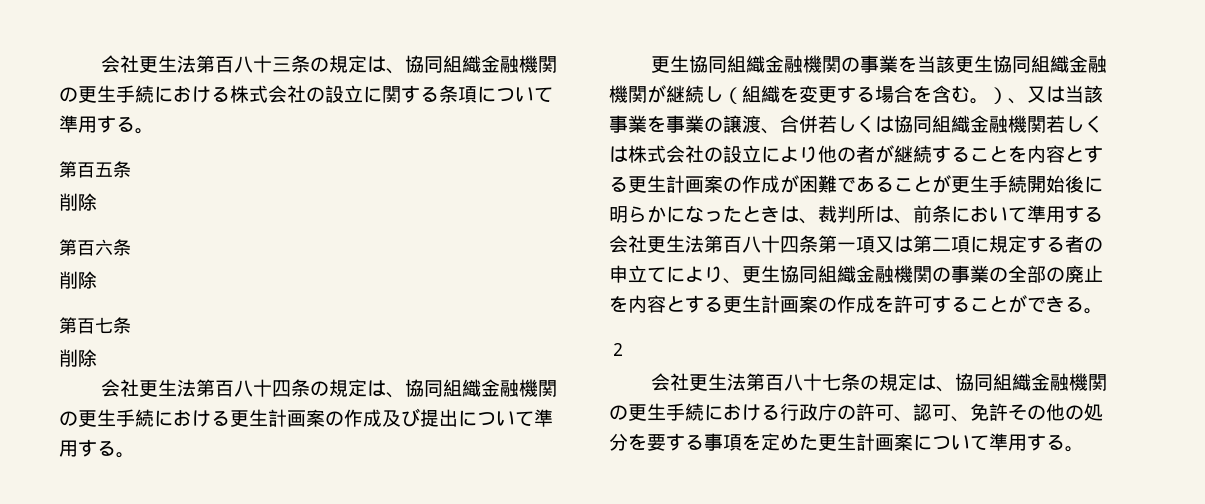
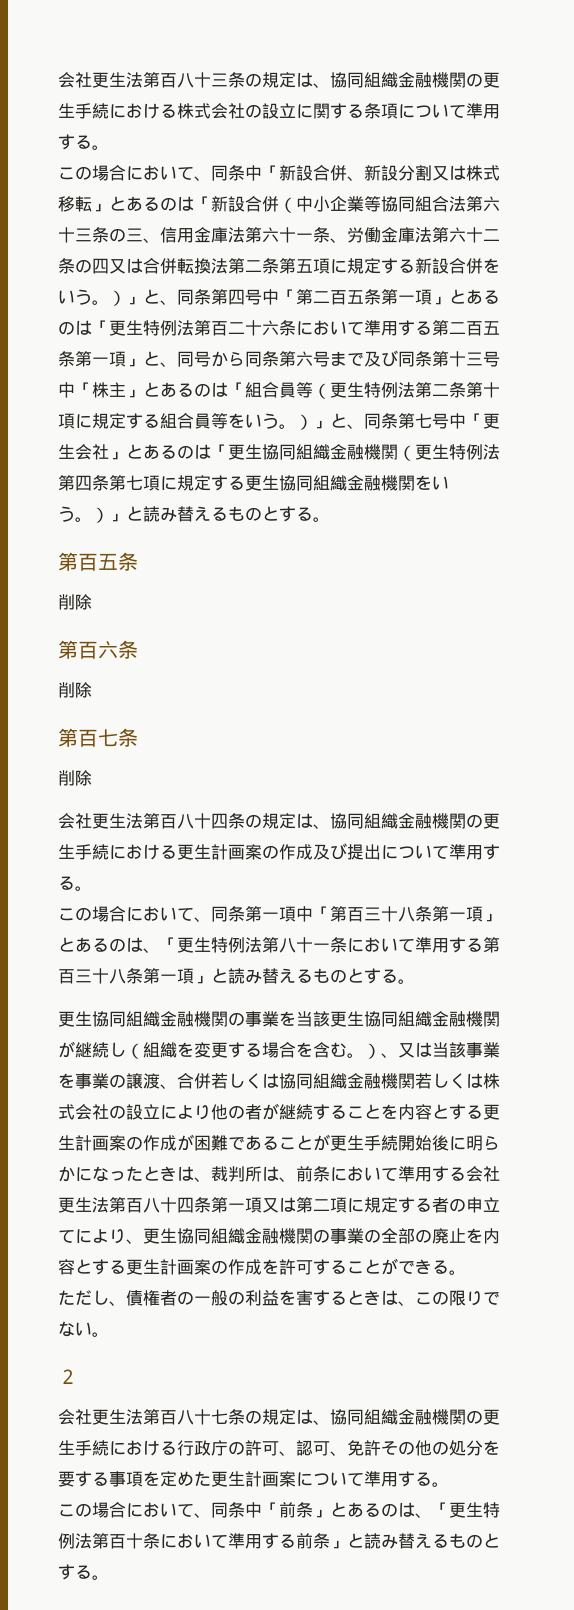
+ この場合において、同条中「新設合併、新設分割又は株式移転」とあるのは「新設合併（中小企業等協同組合法第六十三条の三、信用金庫法第六十一条、労働金庫法第六十二条の四又は合併転換法第二条第五項に規定する新設合併をいう。）」と、同条第四号中「第二百五条第一項」とあるのは「更生特例法第百二十六条において準用する第二百五条第一項」と、同号から同条第六号まで及び同条第十三号中「株主」とあるのは「組合員等（更生特例法第二条第十項に規定する組合員等をいう。）」と、同条第七号中「更生会社」とあるのは「更生協同組織金融機関（更生特例法第四条第七項に規定する更生協同組織金融機関をいう。）」と読み替えるものとする。
+ この場合において、同条第一項中「第百三十八条第一項」とあるのは、「更生特例法第八十一条において準用する第百三十八条第一項」と読み替えるものとする。
+ ただし、債権者の一般の利益を害するときは、この限りでない。
+ この場合において、同条中「前条」とあるのは、「更生特例法第百十条において準用する前条」と読み替えるものとする。

